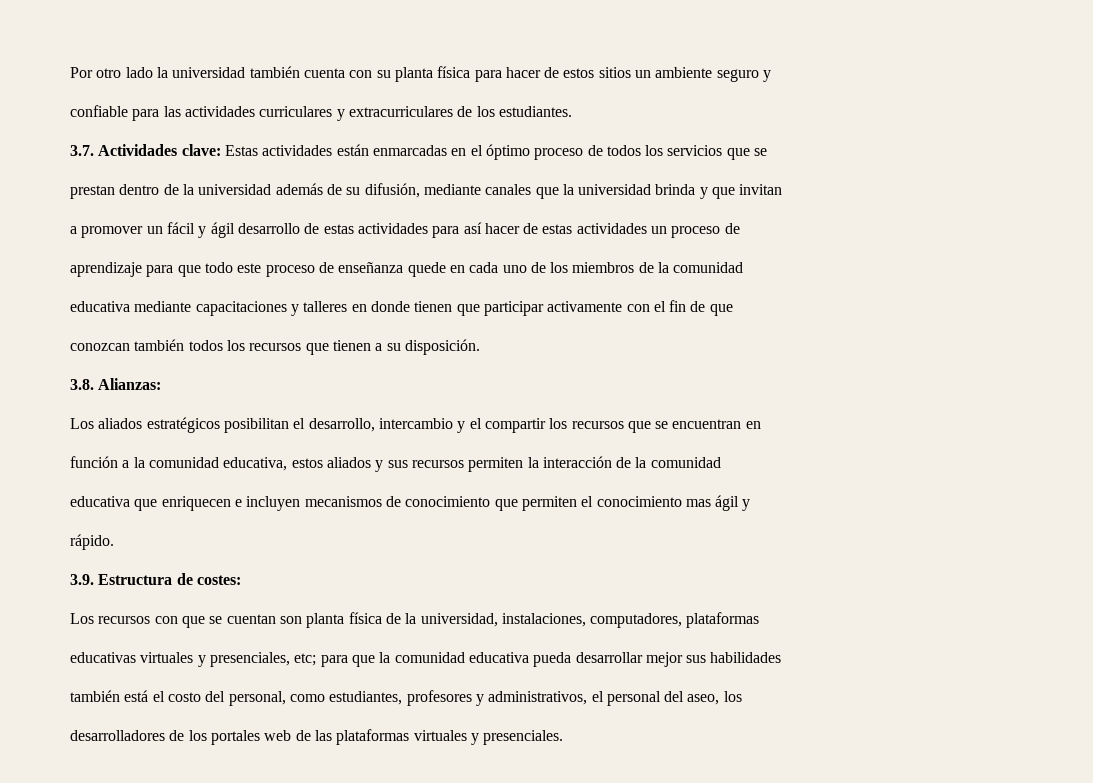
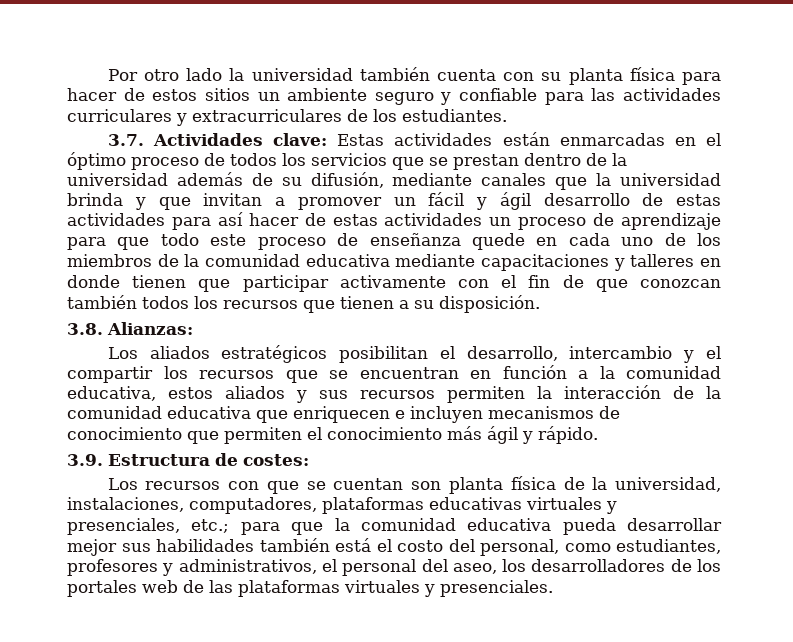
- Por otro lado la universidad también cuenta con su planta física para hacer de estos sitios un ambiente seguro y
- confiable para las actividades curriculares y extracurriculares de los estudiantes.
+ Por otro lado la universidad también cuenta con su planta física para hacer de estos sitios un ambiente seguro y confiable para las actividades curriculares y extracurriculares de los estudiantes.
- Estas actividades están enmarcadas en el óptimo proceso de todos los servicios que se
- prestan dentro de la universidad además de su difusión, mediante canales que la universidad brinda y que invitan
- a promover un fácil y ágil desarrollo de estas actividades para así hacer de estas actividades un proceso de
- aprendizaje para que todo este proceso de enseñanza quede en cada uno de los miembros de la comunidad
- educativa mediante capacitaciones y talleres en donde tienen que participar activamente con el fin de que
- conozcan también todos los recursos que tienen a su disposición.
+ Estas actividades están enmarcadas en el óptimo proceso de todos los servicios que se prestan dentro de la universidad además de su difusión, mediante canales que la universidad brinda y que invitan a promover un fácil y ágil desarrollo de estas actividades para así hacer de estas actividades un proceso de aprendizaje para que todo este proceso de enseñanza quede en cada uno de los miembros de la comunidad educativa mediante capacitaciones y talleres en donde tienen que participar activamente con el fin de que conozcan también todos los recursos que tienen a su disposición.
- Los aliados estratégicos posibilitan el desarrollo, intercambio y el compartir los recursos que se encuentran en
- función a la comunidad educativa, estos aliados y sus recursos permiten la interacción de la comunidad
- educativa que enriquecen e incluyen mecanismos de conocimiento que permiten el conocimiento mas ágil y
- rápido.
+ Los aliados estratégicos posibilitan el desarrollo, intercambio y el compartir los recursos que se encuentran en función a la comunidad educativa, estos aliados y sus recursos permiten la interacción de la comunidad educativa que enriquecen e incluyen mecanismos de conocimiento que permiten el conocimiento más ágil y rápido.
- Los recursos con que se cuentan son planta física de la universidad, instalaciones, computadores, plataformas
- educativas virtuales y presenciales, etc; para que la comunidad educativa pueda desarrollar mejor sus habilidades
- también está el costo del personal, como estudiantes, profesores y administrativos, el personal del aseo, los
- desarrolladores de los portales web de las plataformas virtuales y presenciales.
+ Los recursos con que se cuentan son planta física de la universidad, instalaciones, computadores, plataformas educativas virtuales y presenciales, etc.; para que la comunidad educativa pueda desarrollar mejor sus habilidades también está el costo del personal, como estudiantes, profesores y administrativos, el personal del aseo, los desarrolladores de los portales web de las plataformas virtuales y presenciales.

